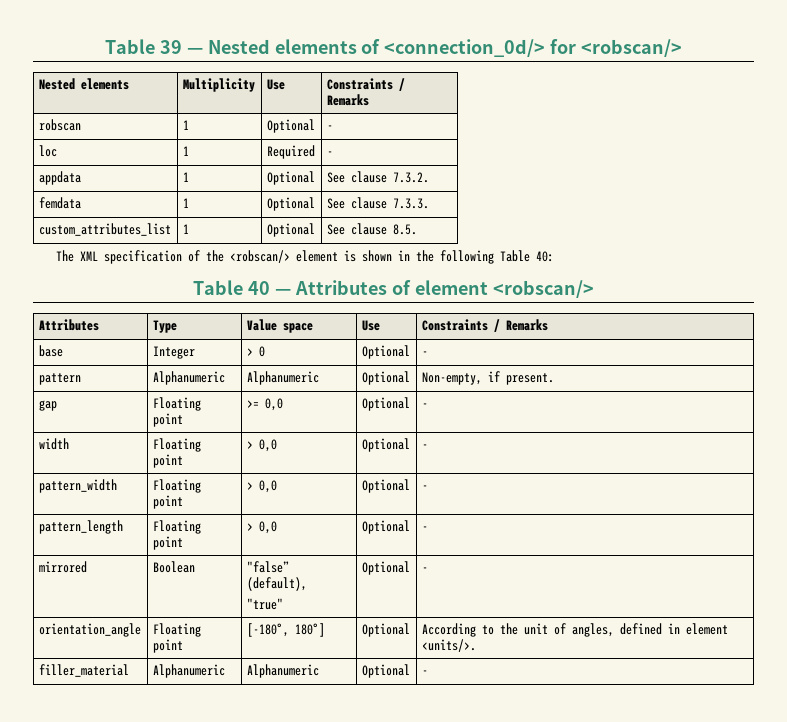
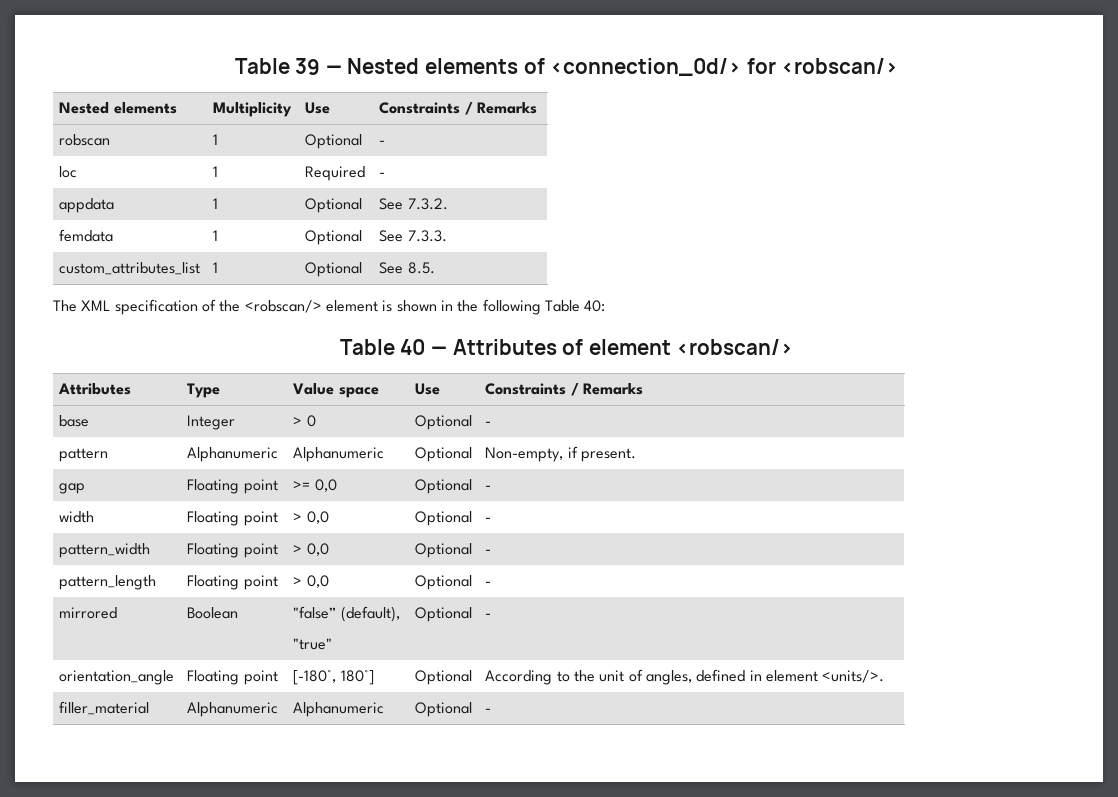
- appdata | 1 | Optional | See clause 7.3.2.
+ appdata | 1 | Optional | See 7.3.2.
- femdata | 1 | Optional | See clause 7.3.3.
+ femdata | 1 | Optional | See 7.3.3.
- custom_attributes_list | 1 | Optional | See clause 8.5.
+ custom_attributes_list | 1 | Optional | See 8.5.

